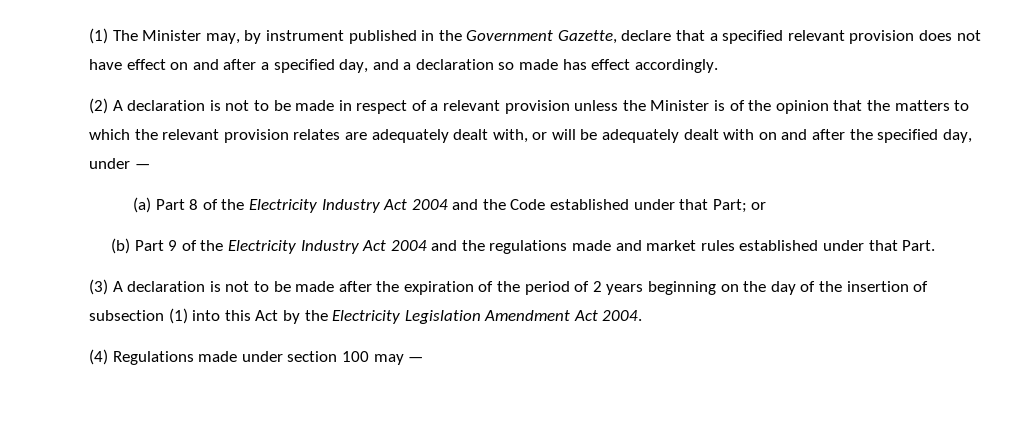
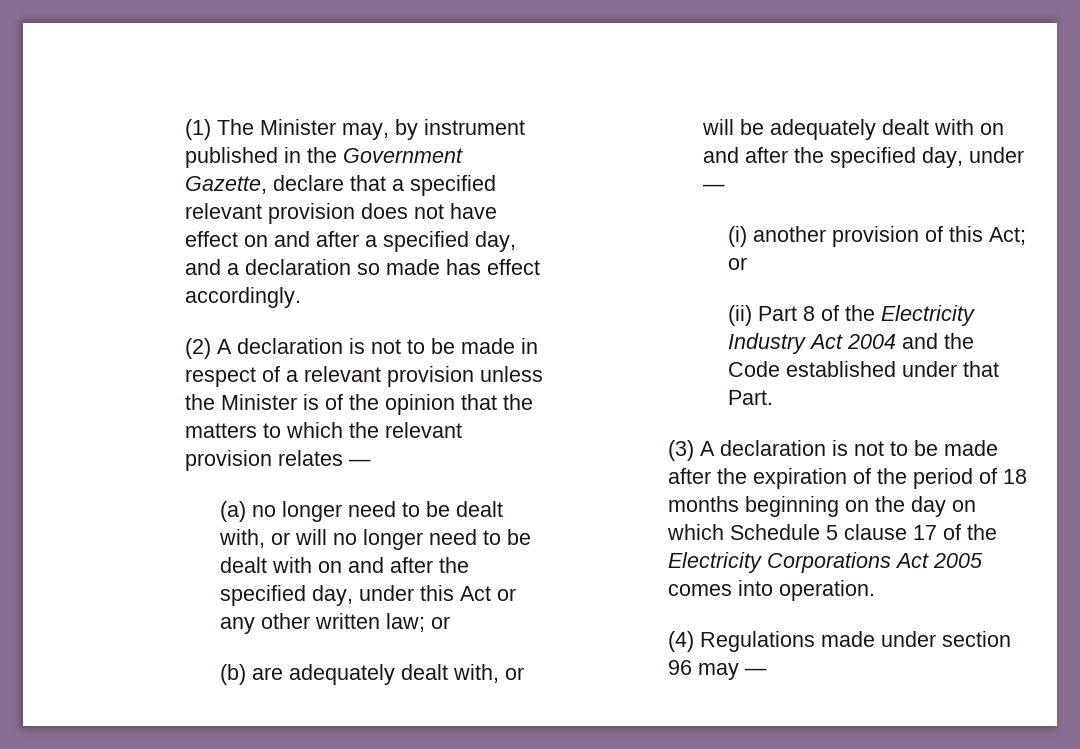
- (2) A declaration is not to be made in respect of a relevant provision unless the Minister is of the opinion that the matters to which the relevant provision relates are adequately dealt with, or will be adequately dealt with on and after the specified day, under —
+ (2) A declaration is not to be made in respect of a relevant provision unless the Minister is of the opinion that the matters to which the relevant provision relates —
+ (a) no longer need to be dealt with, or will no longer need to be dealt with on and after the specified day, under this Act or any other written law; or
+ (b) are adequately dealt with, or will be adequately dealt with on and after the specified day, under —
- (a) Part 8 of the Electricity Industry Act 2004 and the Code established under that Part; or
- (b) Part 9 of the Electricity Industry Act 2004 and the regulations made and market rules established under that Part.
+ (i) another provision of this Act; or
+ (ii) Part 8 of the Electricity Industry Act 2004 and the Code established under that Part.
- (3) A declaration is not to be made after the expiration of the period of 2 years beginning on the day of the insertion of subsection (1) into this Act by the Electricity Legislation Amendment Act 2004.
+ (3) A declaration is not to be made after the expiration of the period of 18 months beginning on the day on which Schedule 5 clause 17 of the Electricity Corporations Act 2005 comes into operation.
- (4) Regulations made under section 100 may —
+ (4) Regulations made under section 96 may —

